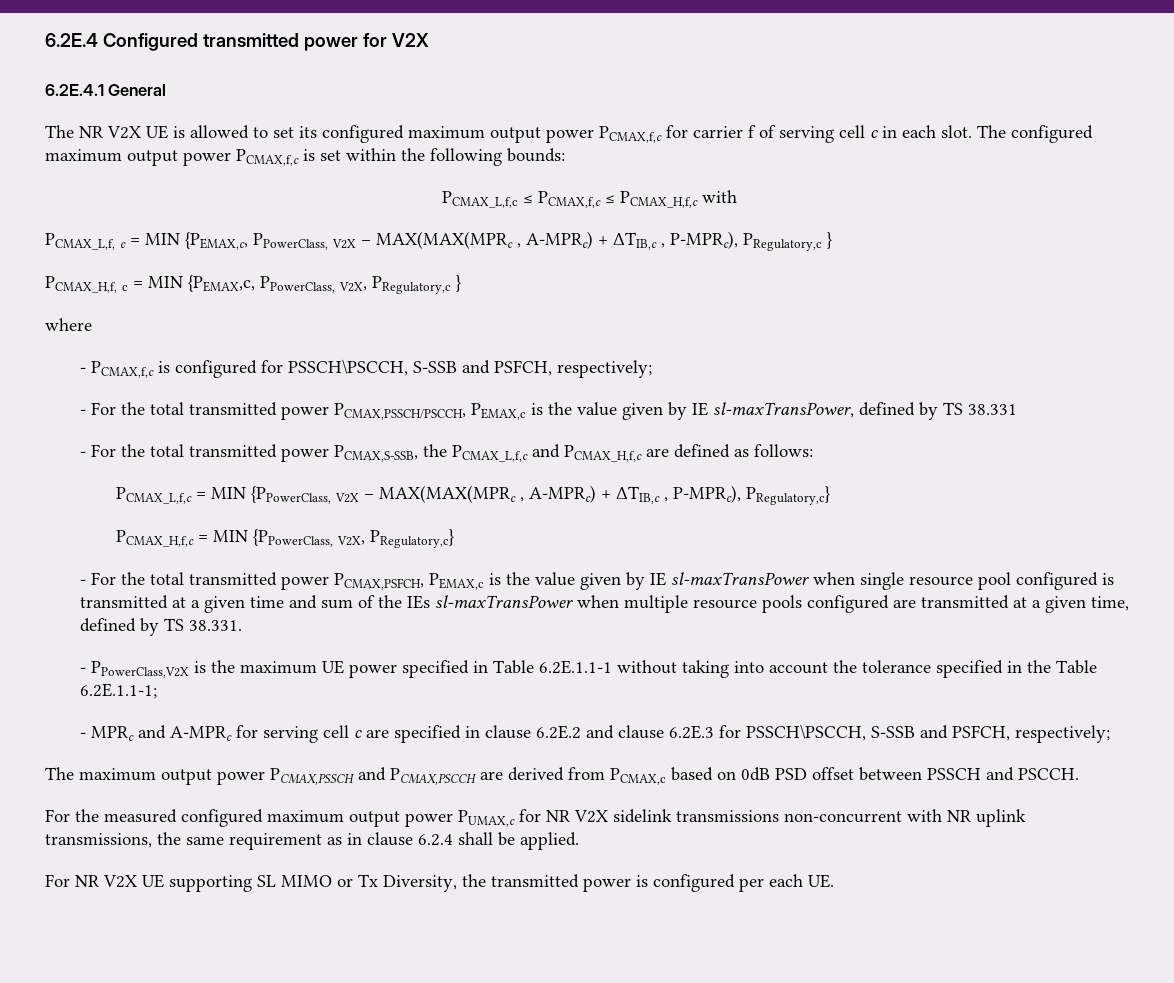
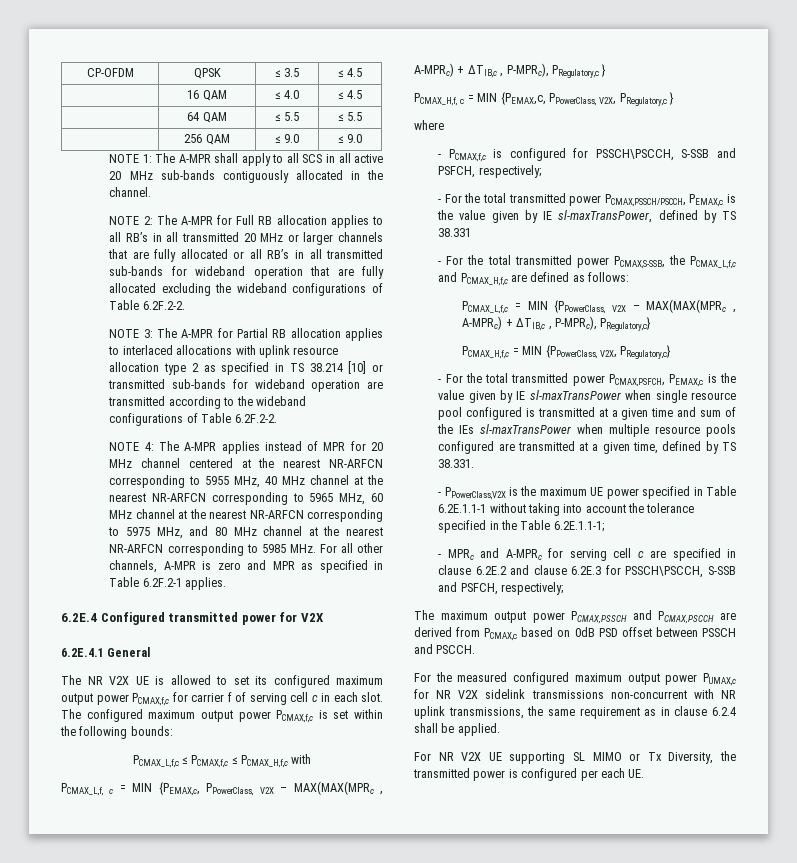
+ CP-OFDM | QPSK | ≤ 3.5 | ≤ 4.5
+ | 16 QAM | ≤ 4.0 | ≤ 4.5
+ | 64 QAM | ≤ 5.5 | ≤ 5.5
+ | 256 QAM | ≤ 9.0 | ≤ 9.0
+ NOTE 1: The A-MPR shall apply to all SCS in all active 20 MHz sub-bands contiguously allocated in the channel.
+ NOTE 2: The A-MPR for Full RB allocation applies to all RB’s in all transmitted 20 MHz or larger channels that are fully allocated or all RB’s in all transmitted sub-bands for wideband operation that are fully allocated excluding the wideband configurations of Table 6.2F.2-2.
+ NOTE 3: The A-MPR for Partial RB allocation applies to interlaced allocations with uplink resource allocation type 2 as specified in TS 38.214 [10] or transmitted sub-bands for wideband operation are transmitted according to the wideband configurations of Table 6.2F.2-2.
+ NOTE 4: The A-MPR applies instead of MPR for 20 MHz channel centered at the nearest NR-ARFCN corresponding to 5955 MHz, 40 MHz channel at the nearest NR-ARFCN corresponding to 5965 MHz, 60 MHz channel at the nearest NR-ARFCN corresponding to 5975 MHz, and 80 MHz channel at the nearest NR-ARFCN corresponding to 5985 MHz. For all other channels, A-MPR is zero and MPR as specified in Table 6.2F.2-1 applies.

